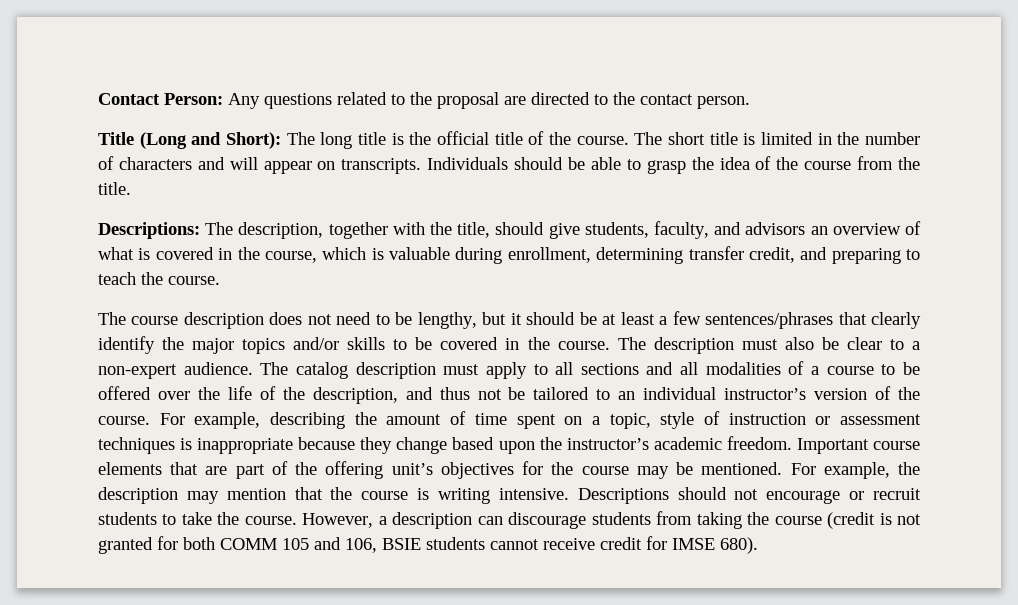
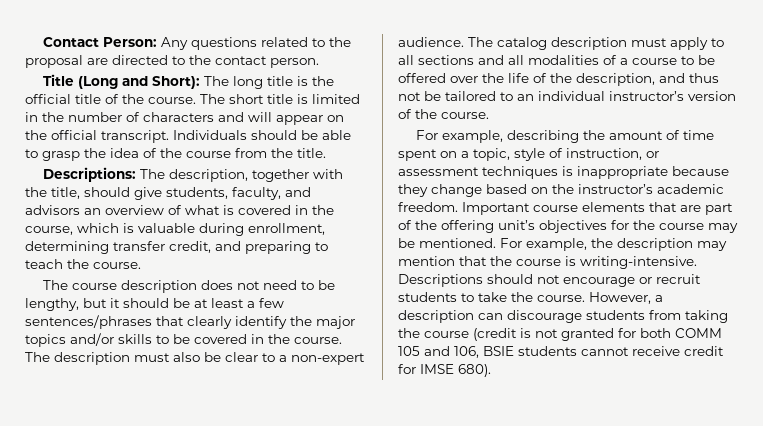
- The short title is limited in the number of characters and will appear on transcripts.
+ The short title is limited in the number of characters and will appear on the official transcript.
- The catalog description must apply to all sections and all modalities of a course to be offered over the life of the description, and thus not be tailored to an individual instructor’s version of the course. For example, describing the amount of time spent on a topic, style of instruction or assessment techniques is inappropriate because they change based upon the instructor’s academic freedom.
+ The catalog description must apply to all sections and all modalities of a course to be offered over the life of the description, and thus not be tailored to an individual instructor’s version of the course.
+ For example, describing the amount of time spent on a topic, style of instruction, or assessment techniques is inappropriate because they change based on the instructor’s academic freedom.
- For example, the description may mention that the course is writing intensive.
+ For example, the description may mention that the course is writing-intensive.

